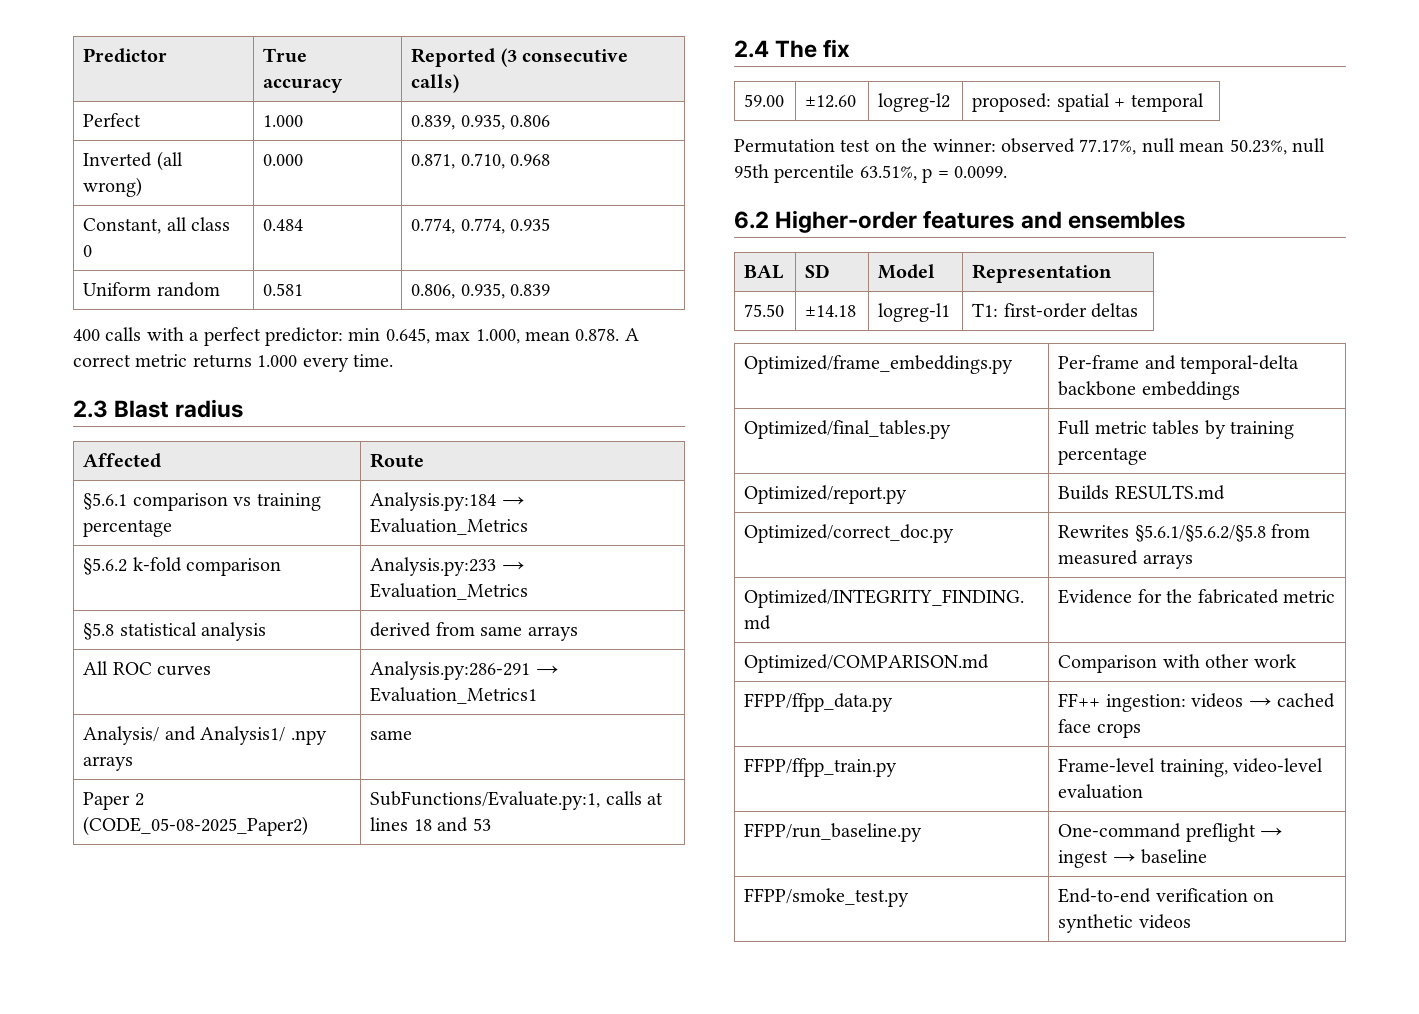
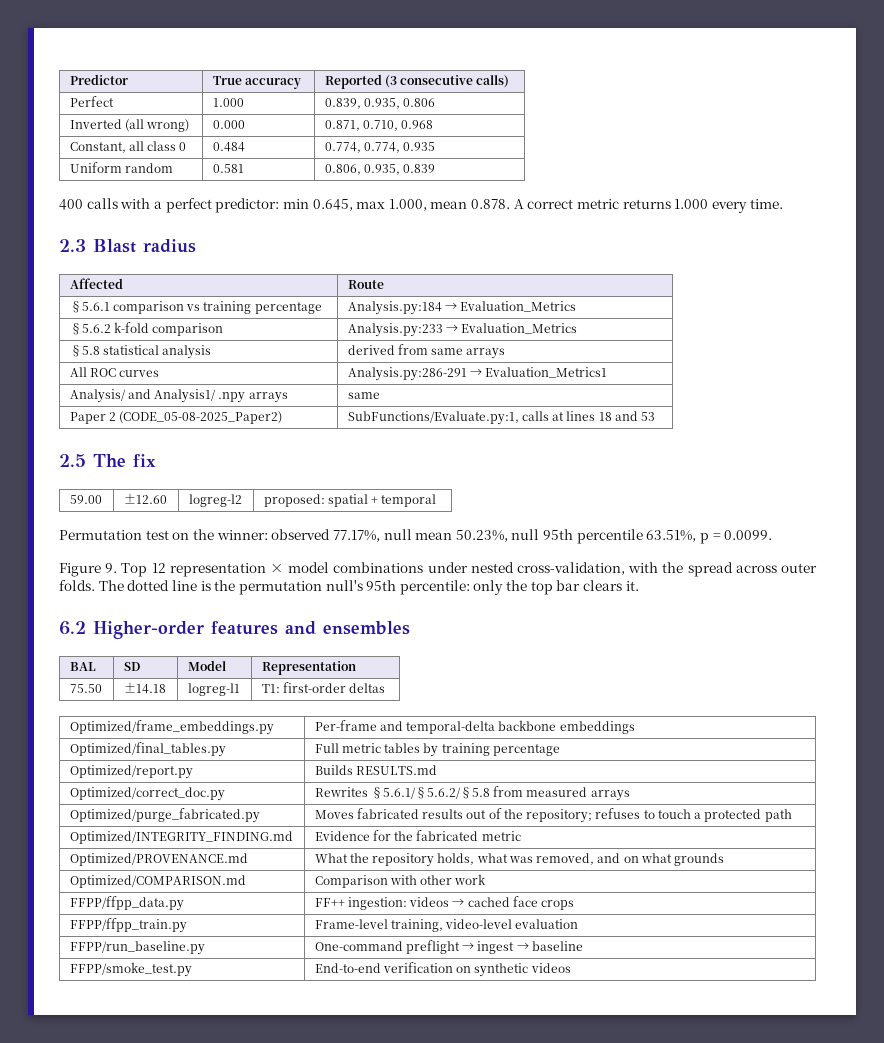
- 2.4 The fix
+ 2.5 The fix
+ Figure 9. Top 12 representation × model combinations under nested cross-validation, with the spread across outer folds. The dotted line is the permutation null's 95th percentile: only the top bar clears it.
+ Optimized/purge_fabricated.py | Moves fabricated results out of the repository; refuses to touch a protected path
+ Optimized/PROVENANCE.md | What the repository holds, what was removed, and on what grounds

